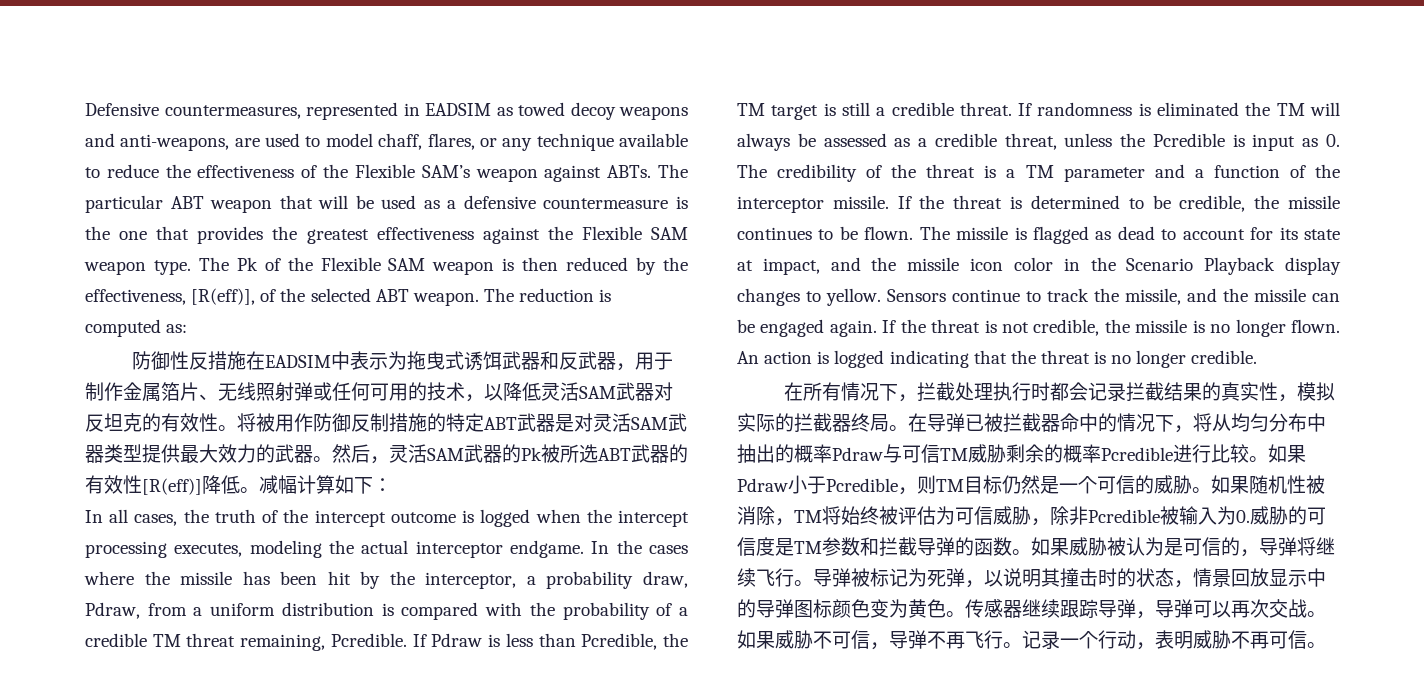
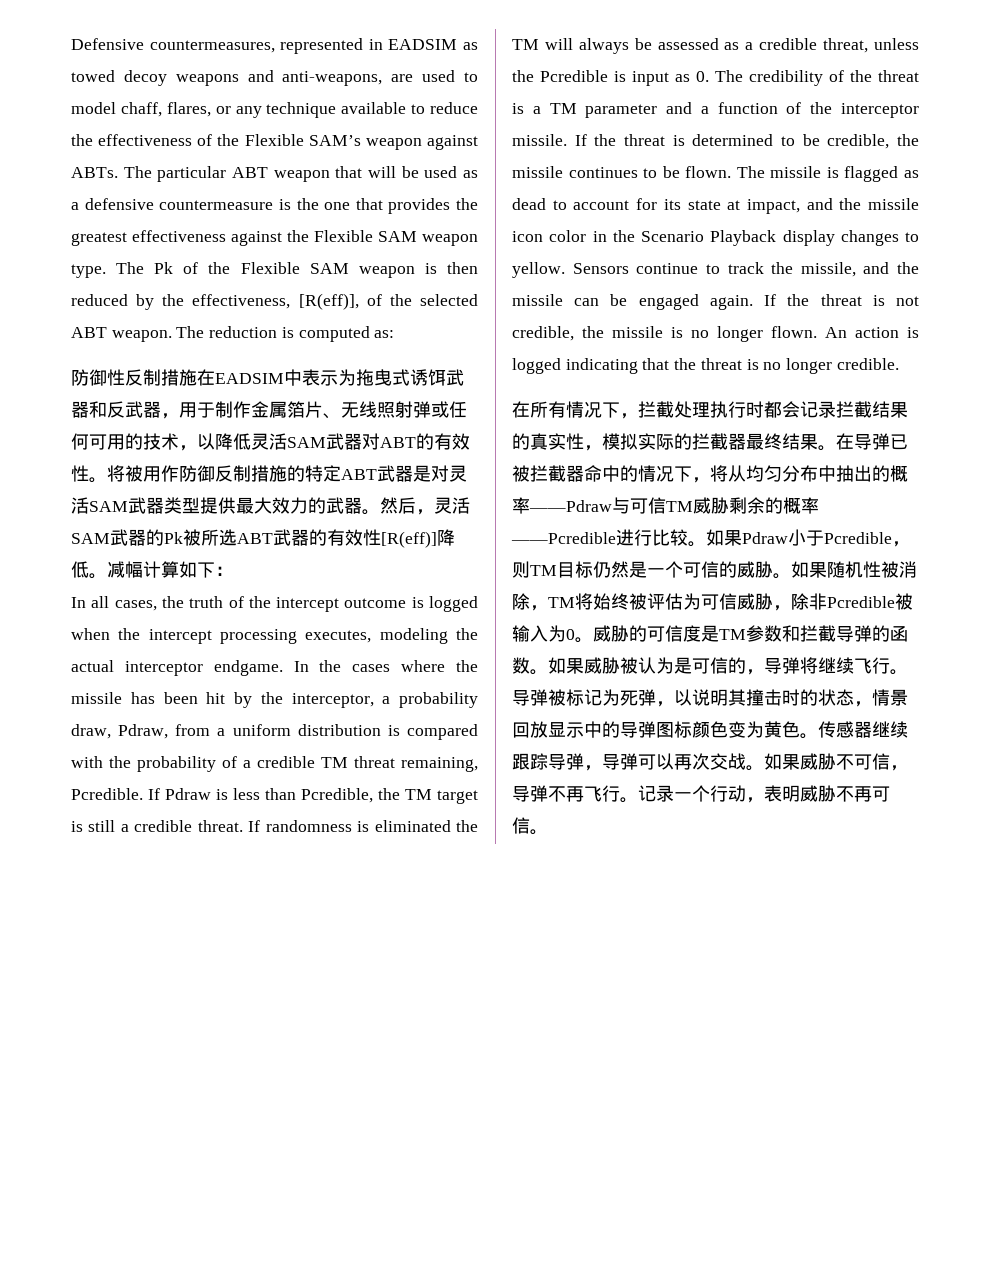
- 防御性反措施在EADSIM中表示为拖曳式诱饵武器和反武器，用于制作金属箔片、无线照射弹或任何可用的技术，以降低灵活SAM武器对反坦克的有效性。
+ 防御性反制措施在EADSIM中表示为拖曳式诱饵武器和反武器，用于制作金属箔片、无线照射弹或任何可用的技术，以降低灵活SAM武器对ABT的有效性。
- 在所有情况下，拦截处理执行时都会记录拦截结果的真实性，模拟实际的拦截器终局。
+ 在所有情况下，拦截处理执行时都会记录拦截结果的真实性，模拟实际的拦截器最终结果。
- 在导弹已被拦截器命中的情况下，将从均匀分布中抽出的概率Pdraw与可信TM威胁剩余的概率Pcredible进行比较。
+ 在导弹已被拦截器命中的情况下，将从均匀分布中抽出的概率——Pdraw与可信TM威胁剩余的概率——Pcredible进行比较。
- 如果随机性被消除，TM将始终被评估为可信威胁，除非Pcredible被输入为0.威胁的可信度是TM参数和拦截导弹的函数。
+ 如果随机性被消除，TM将始终被评估为可信威胁，除非Pcredible被输入为0。威胁的可信度是TM参数和拦截导弹的函数。

